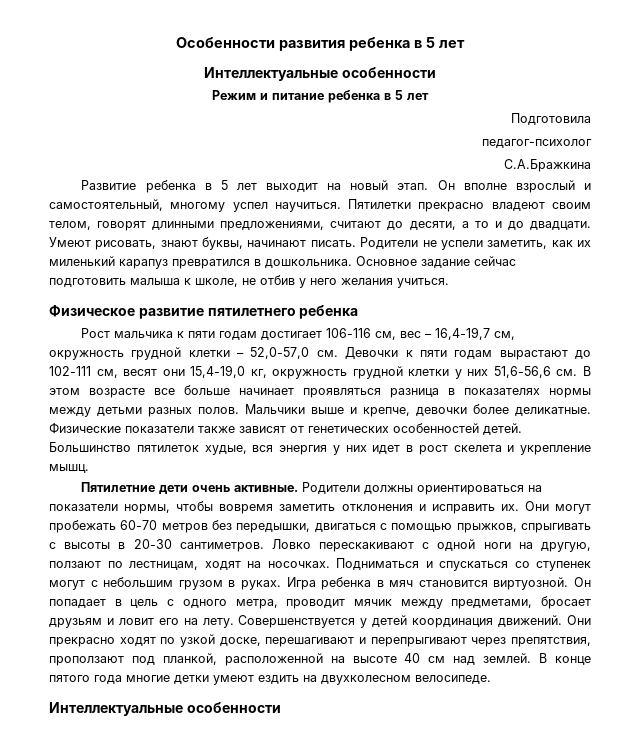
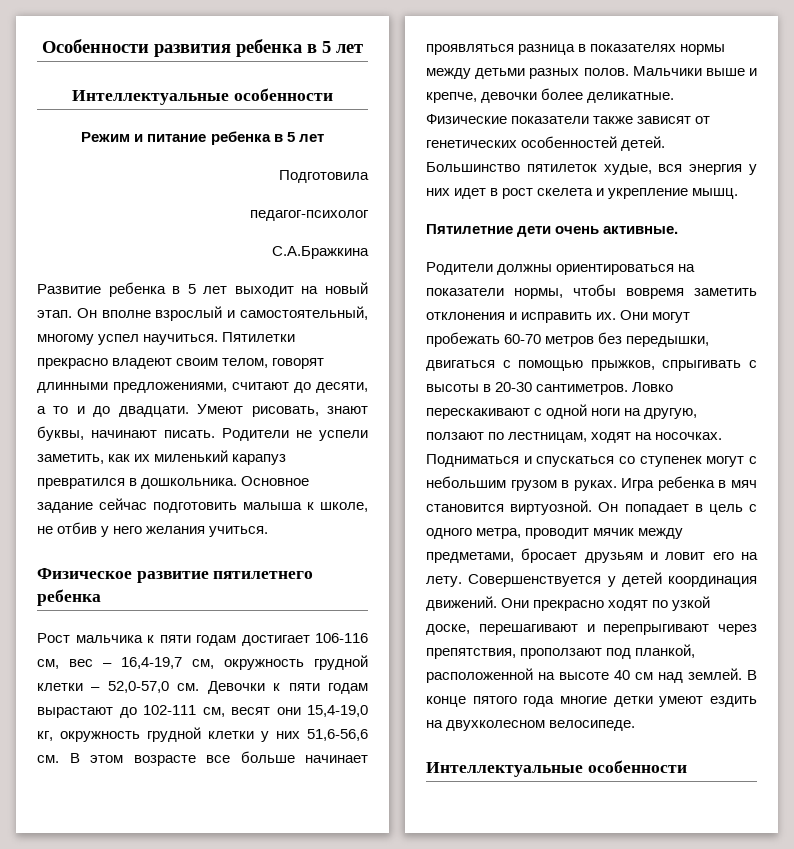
- Пятилетние дети очень активные. Родители должны ориентироваться на показатели нормы, чтобы вовремя заметить отклонения и исправить их.
+ Пятилетние дети очень активные.
+ Родители должны ориентироваться на показатели нормы, чтобы вовремя заметить отклонения и исправить их.

